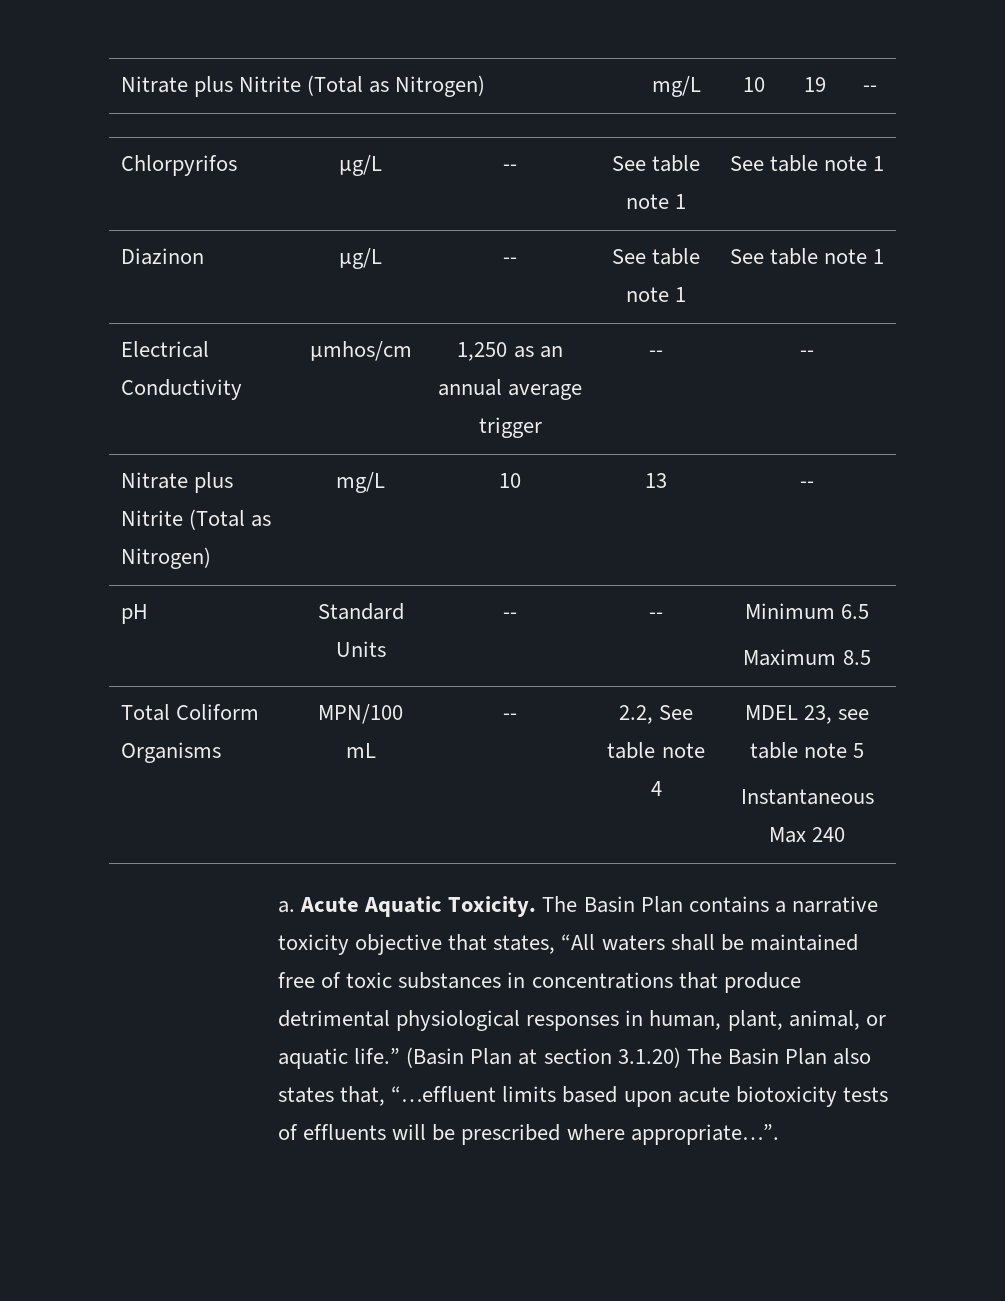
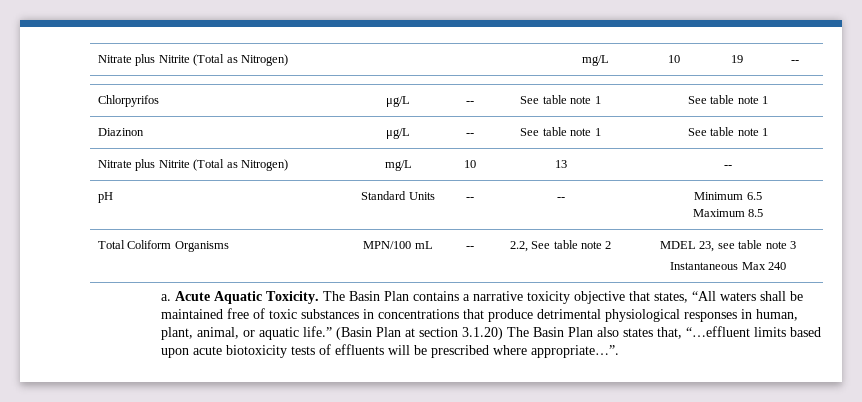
- Electrical Conductivity | μmhos/cm | 1,250 as an annual average trigger | -- | --
- Total Coliform Organisms | MPN/100 mL | -- | 2.2, See table note 4 | MDEL 23, see table note 5
+ Total Coliform Organisms | MPN/100 mL | -- | 2.2, See table note 2 | MDEL 23, see table note 3

